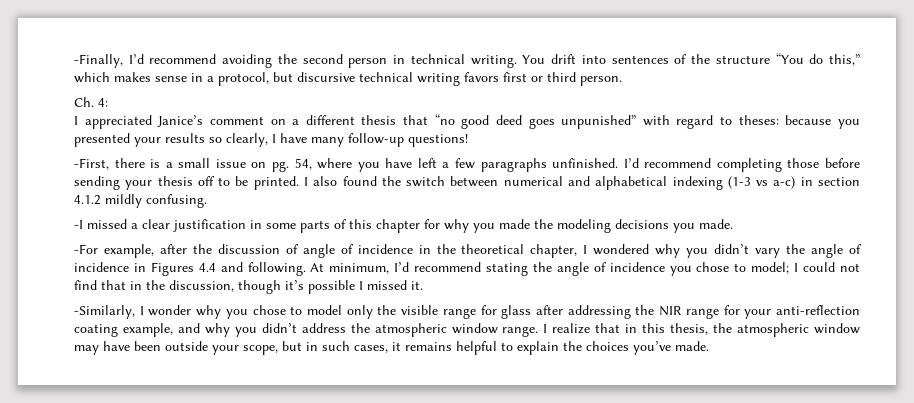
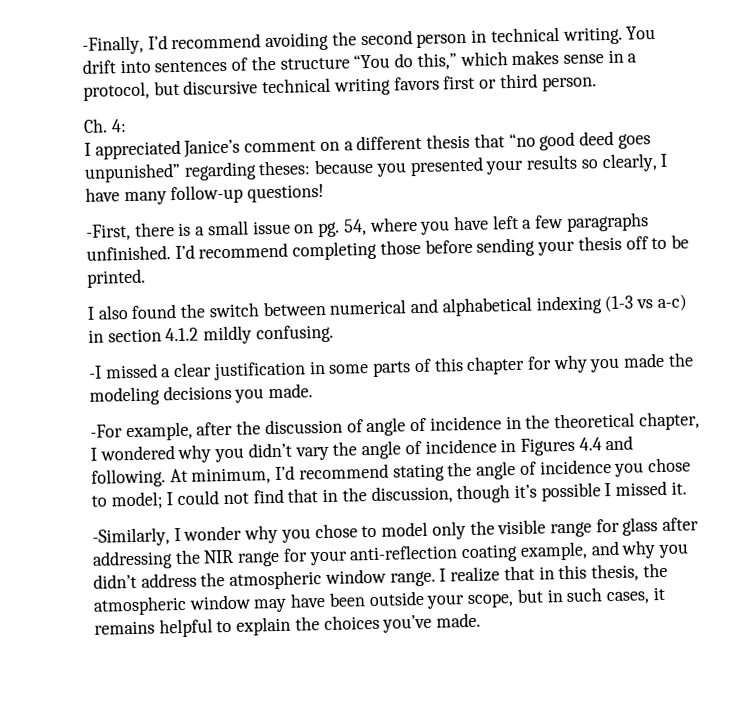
- I appreciated Janice’s comment on a different thesis that “no good deed goes unpunished” with regard to theses: because you presented your results so clearly, I have many follow-up questions!
+ I appreciated Janice’s comment on a different thesis that “no good deed goes unpunished” regarding theses: because you presented your results so clearly, I have many follow-up questions!
- I’d recommend completing those before sending your thesis off to be printed. I also found the switch between numerical and alphabetical indexing (1-3 vs a-c) in section 4.1.2 mildly confusing.
+ I’d recommend completing those before sending your thesis off to be printed.
+ I also found the switch between numerical and alphabetical indexing (1-3 vs a-c) in section 4.1.2 mildly confusing.

